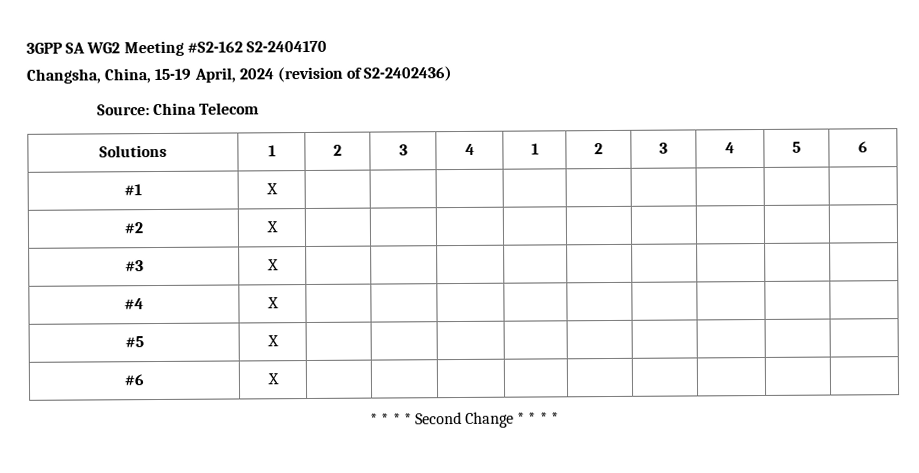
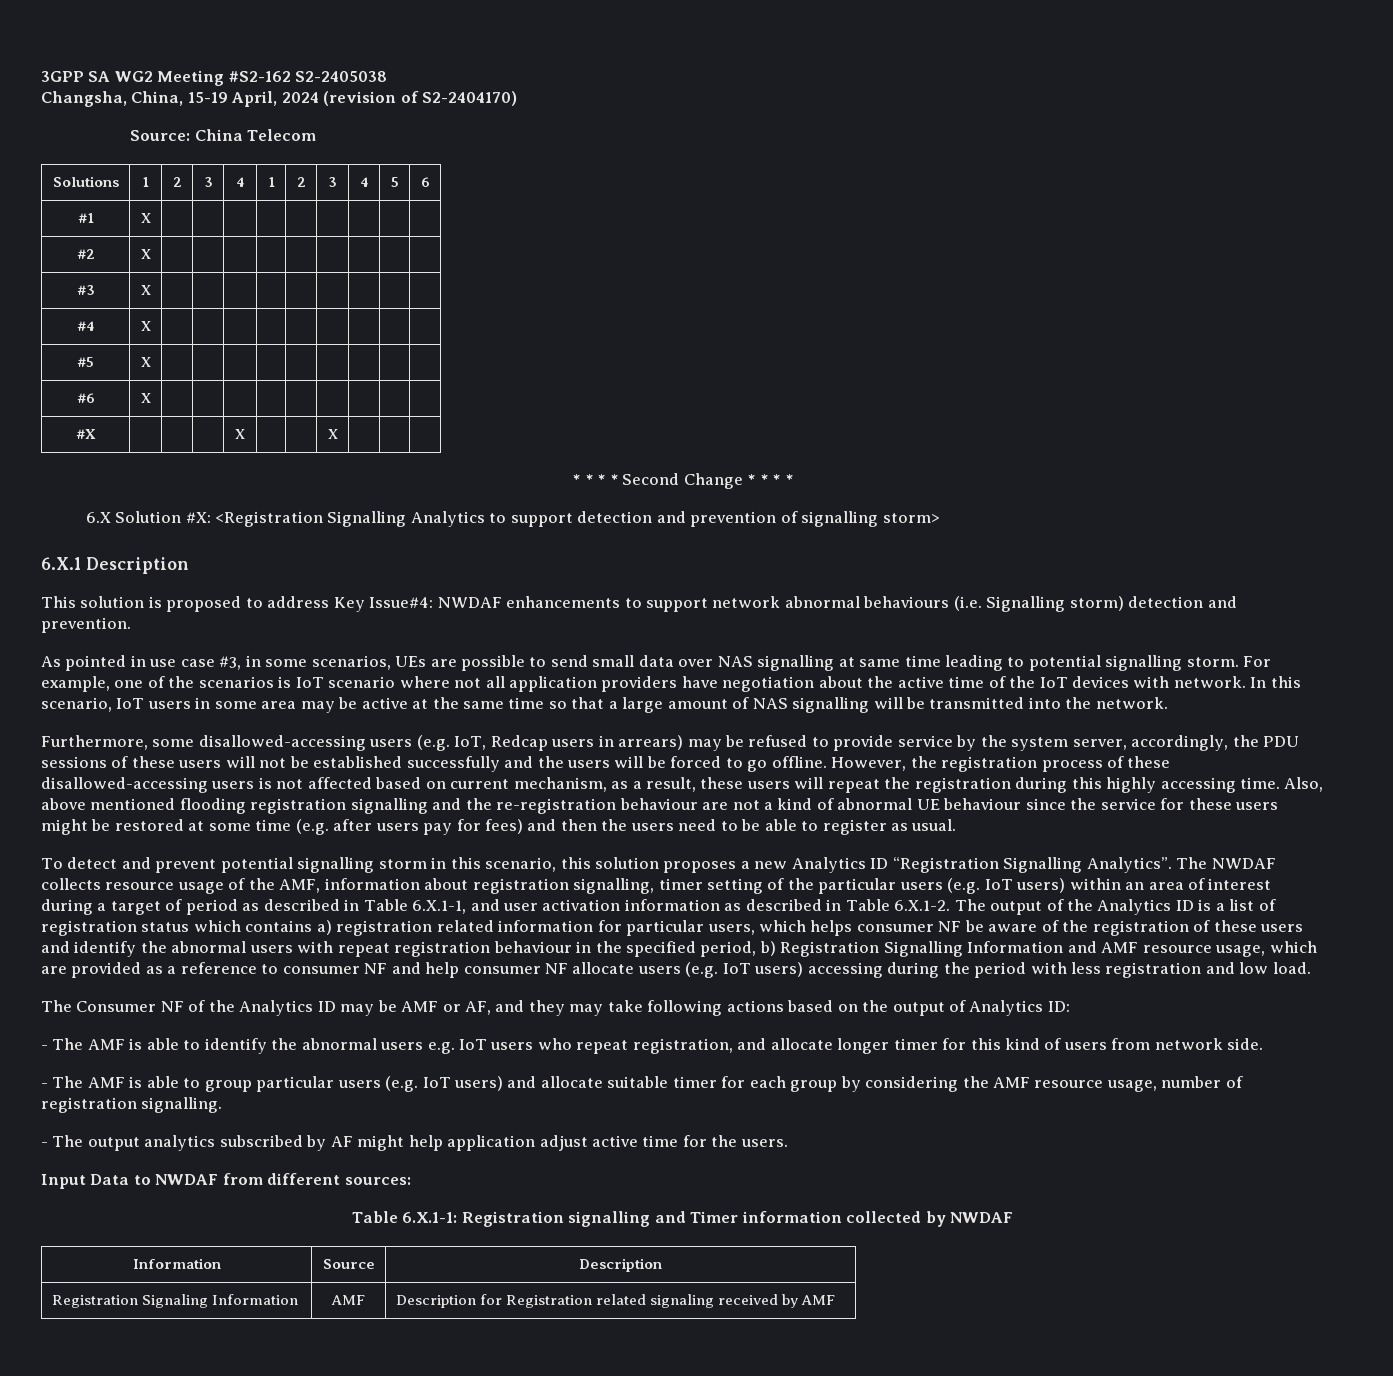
- 3GPP SA WG2 Meeting #S2-162 S2-2404170
+ 3GPP SA WG2 Meeting #S2-162 S2-2405038
- Changsha, China, 15-19 April, 2024 (revision of S2-2402436)
+ Changsha, China, 15-19 April, 2024 (revision of S2-2404170)
+ #X | | | | X | | | X | | |
+ 6.X Solution #X: <Registration Signalling Analytics to support detection and prevention of signalling storm>
+ 6.X.1 Description
+ This solution is proposed to address Key Issue#4: NWDAF enhancements to support network abnormal behaviours (i.e. Signalling storm) detection and prevention.
+ As pointed in use case #3, in some scenarios, UEs are possible to send small data over NAS signalling at same time leading to potential signalling storm. For example, one of the scenarios is IoT scenario where not all application providers have negotiation about the active time of the IoT devices with network. In this scenario, IoT users in some area may be active at the same time so that a large amount of NAS signalling will be transmitted into the network.
+ Furthermore, some disallowed-accessing users (e.g. IoT, Redcap users in arrears) may be refused to provide service by the system server, accordingly, the PDU sessions of these users will not be established successfully and the users will be forced to go offline. However, the registration process of these disallowed-accessing users is not affected based on current mechanism, as a result, these users will repeat the registration during this highly accessing time. Also, above mentioned flooding registration signalling and the re-registration behaviour are not a kind of abnormal UE behaviour since the service for these users might be restored at some time (e.g. after users pay for fees) and then the users need to be able to register as usual.
+ To detect and prevent potential signalling storm in this scenario, this solution proposes a new Analytics ID “Registration Signalling Analytics”. The NWDAF collects resource usage of the AMF, information about registration signalling, timer setting of the particular users (e.g. IoT users) within an area of interest during a target of period as described in Table 6.X.1-1, and user activation information as described in Table 6.X.1-2. The output of the Analytics ID is a list of registration status which contains a) registration related information for particular users, which helps consumer NF be aware of the registration of these users and identify the abnormal users with repeat registration behaviour in the specified period, b) Registration Signalling Information and AMF resource usage, which are provided as a reference to consumer NF and help consumer NF allocate users (e.g. IoT users) accessing during the period with less registration and low load.
+ The Consumer NF of the Analytics ID may be AMF or AF, and they may take following actions based on the output of Analytics ID:
+ - The AMF is able to identify the abnormal users e.g. IoT users who repeat registration, and allocate longer timer for this kind of users from network side.
+ - The AMF is able to group particular users (e.g. IoT users) and allocate suitable timer for each group by considering the AMF resource usage, number of registration signalling.
+ - The output analytics subscribed by AF might help application adjust active time for the users.
+ Input Data to NWDAF from different sources:
+ Table 6.X.1-1: Registration signalling and Timer information collected by NWDAF
+ Information | Source | Description
+ Registration Signaling Information | AMF | Description for Registration related signaling received by AMF

